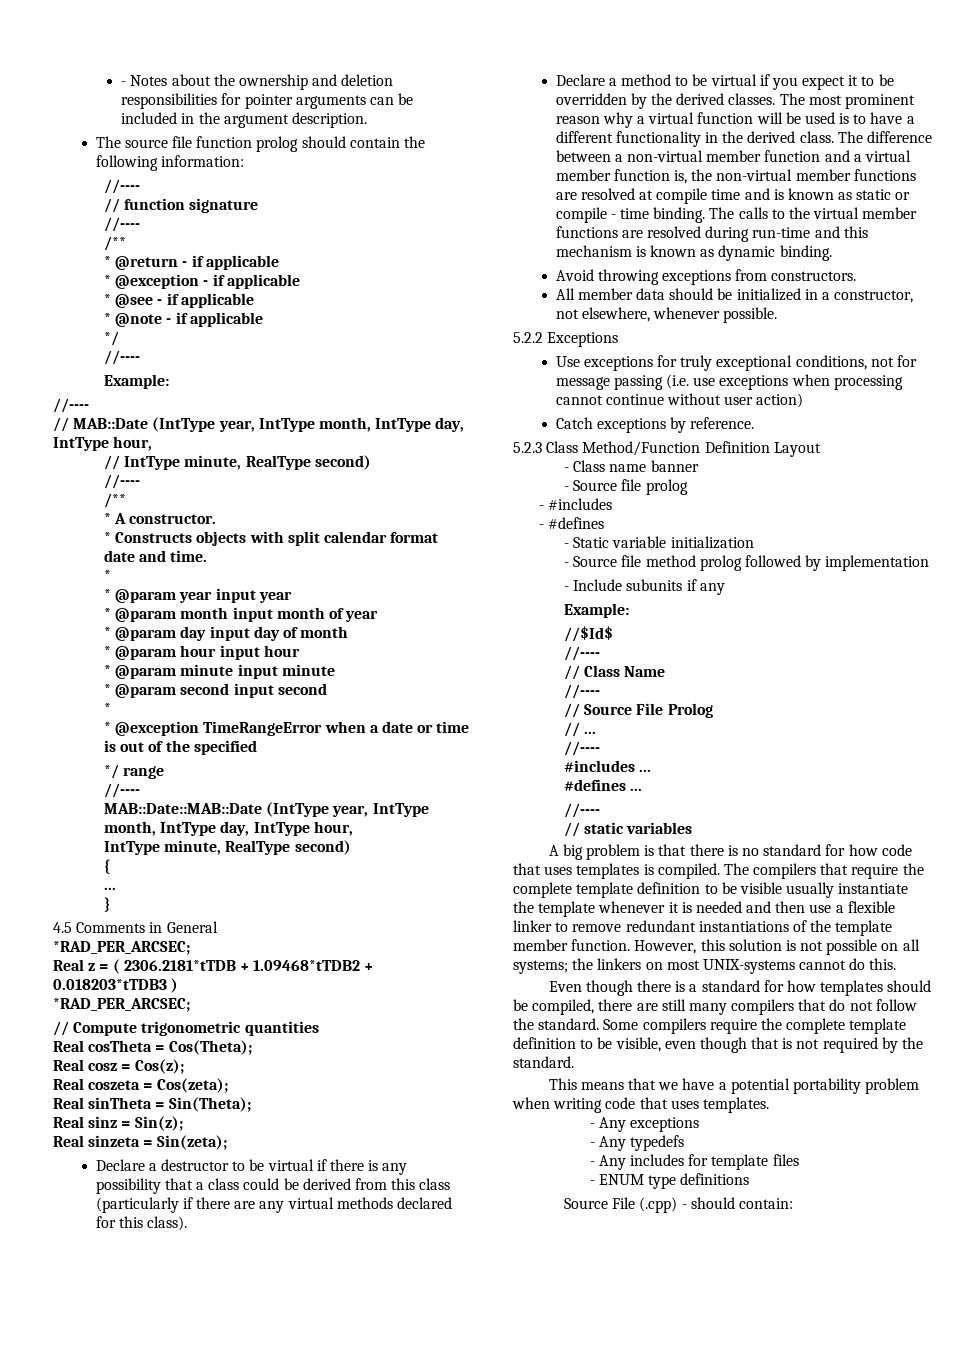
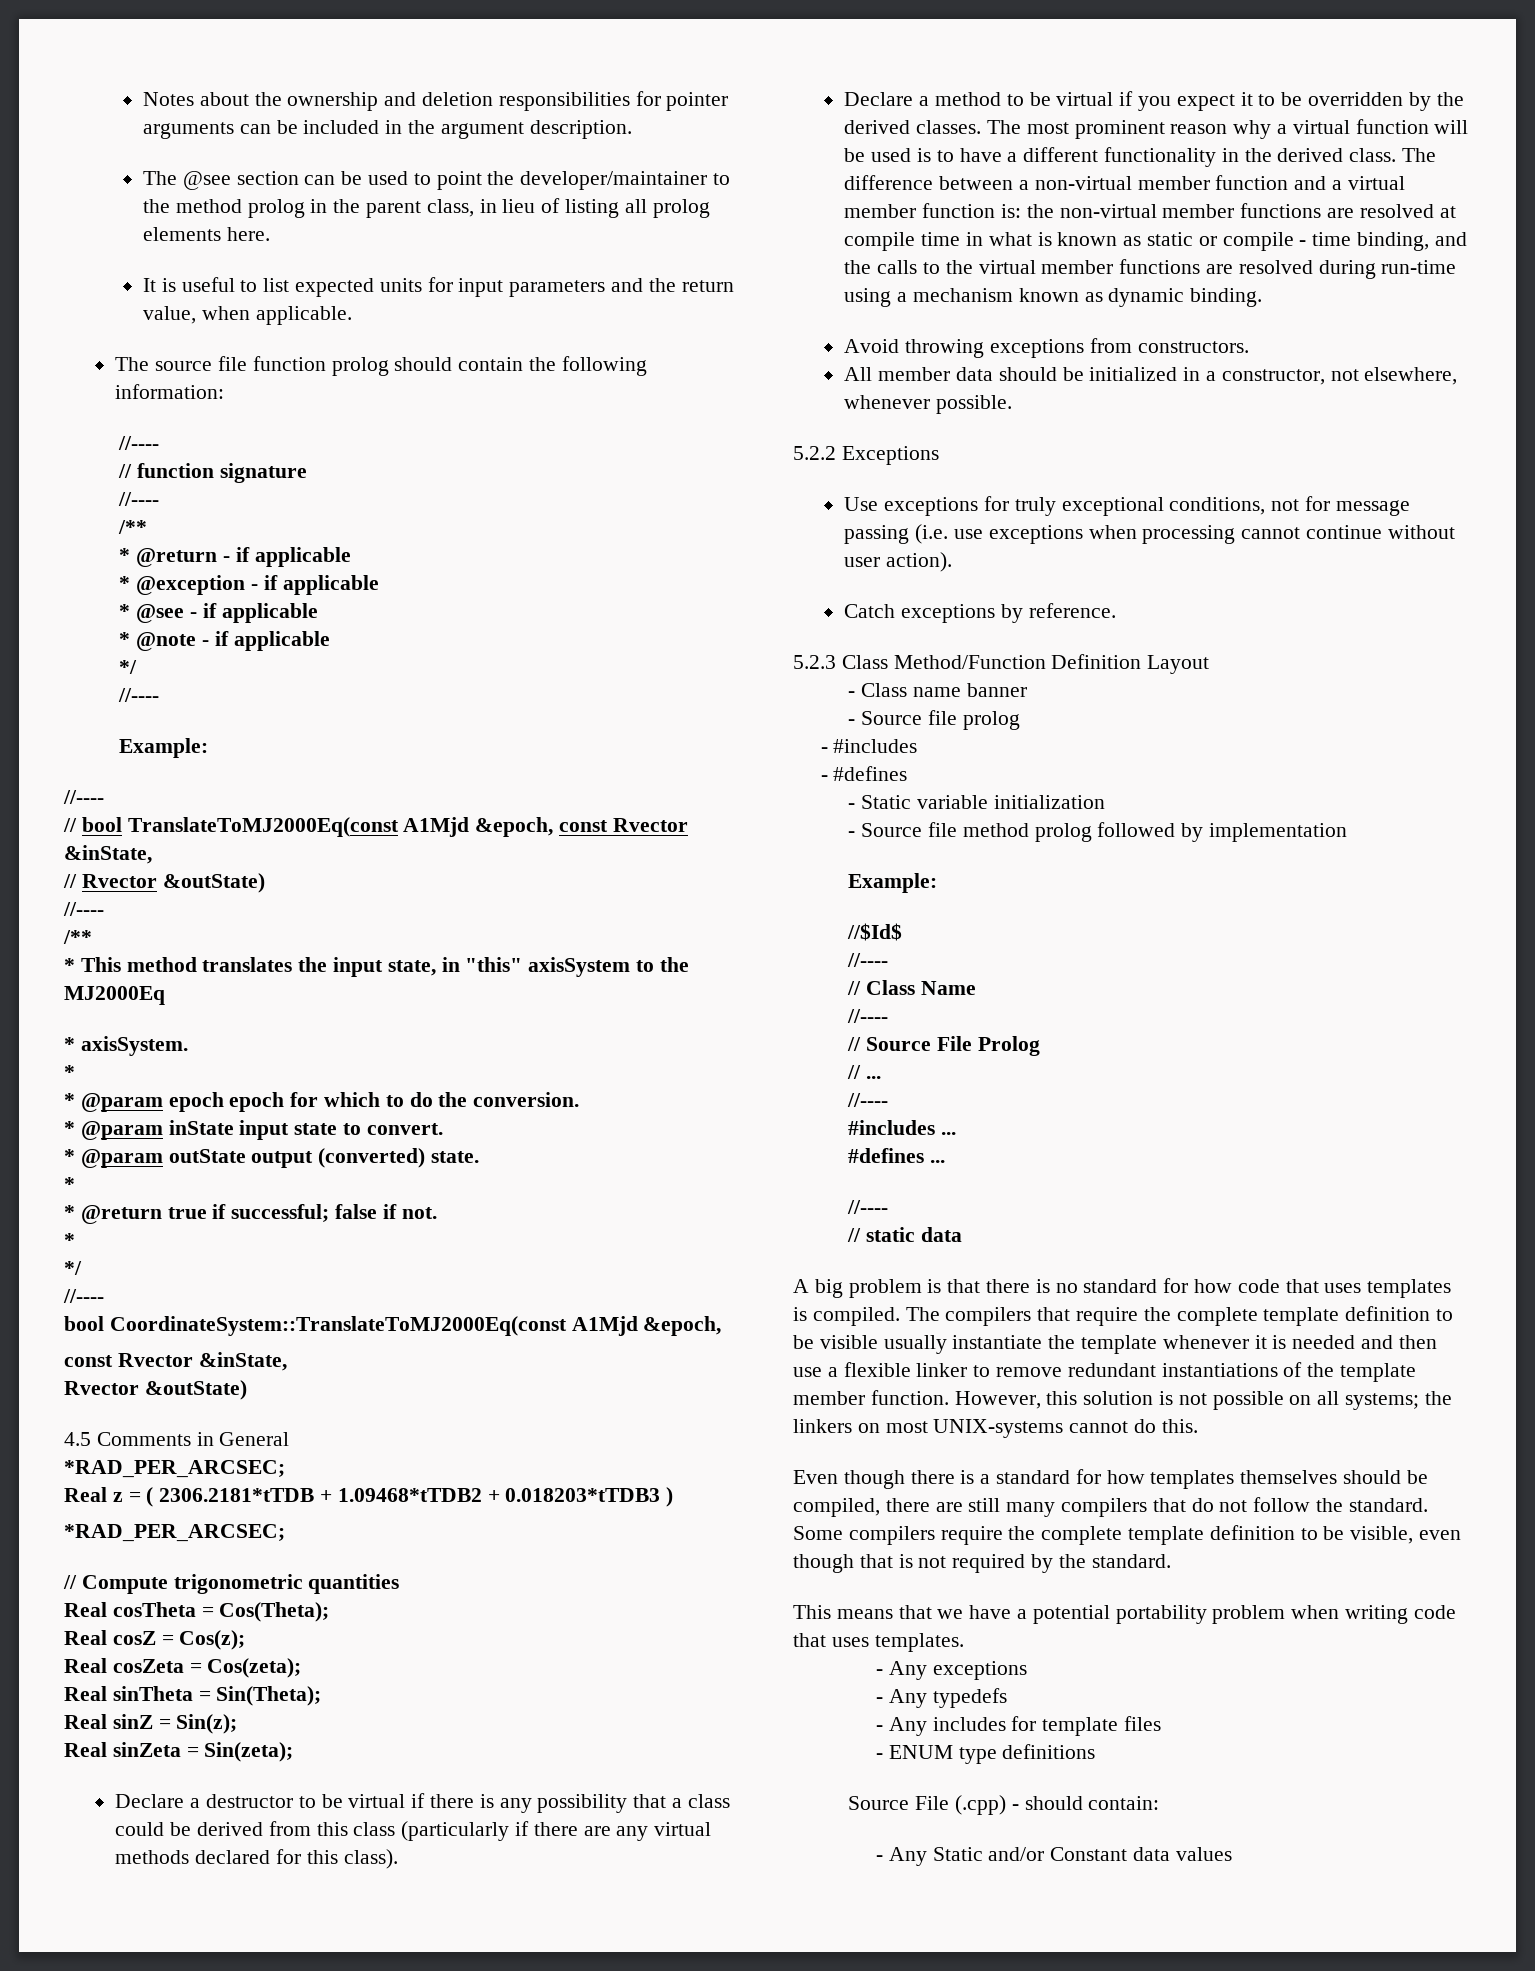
- - Notes about the ownership and deletion responsibilities for pointer arguments can be included in the argument description.
+ Notes about the ownership and deletion responsibilities for pointer arguments can be included in the argument description.
+ The @see section can be used to point the developer/maintainer to the method prolog in the parent class, in lieu of listing all prolog elements here.
+ It is useful to list expected units for input parameters and the return value, when applicable.
- // MAB::Date (IntType year, IntType month, IntType day, IntType hour,
- // IntType minute, RealType second)
+ // bool TranslateToMJ2000Eq(const A1Mjd &epoch, const Rvector &inState,
+ // Rvector &outState)
  //----
  /**
- * A constructor.
- * Constructs objects with split calendar format date and time.
+ * This method translates the input state, in "this" axisSystem to the MJ2000Eq
+ * axisSystem.
  *
- * @param year input year
- * @param month input month of year
- * @param day input day of month
- * @param hour input hour
- * @param minute input minute
- * @param second input second
+ * @param epoch epoch for which to do the conversion.
+ * @param inState input state to convert.
+ * @param outState output (converted) state.
  *
- * @exception TimeRangeError when a date or time is out of the specified
- */ range
+ * @return true if successful; false if not.
+ *
+ */
  //----
- MAB::Date::MAB::Date (IntType year, IntType month, IntType day, IntType hour,
- IntType minute, RealType second)
- {
- ...
- }
+ bool CoordinateSystem::TranslateToMJ2000Eq(const A1Mjd &epoch,
+ const Rvector &inState,
+ Rvector &outState)
- Real cosz = Cos(z);
+ Real cosZ = Cos(z);
- Real coszeta = Cos(zeta);
+ Real cosZeta = Cos(zeta);
- Real sinz = Sin(z);
+ Real sinZ = Sin(z);
- Real sinzeta = Sin(zeta);
+ Real sinZeta = Sin(zeta);
- The difference between a non-virtual member function and a virtual member function is, the non-virtual member functions are resolved at compile time and is known as static or compile - time binding. The calls to the virtual member functions are resolved during run-time and this mechanism is known as dynamic binding.
+ The difference between a non-virtual member function and a virtual member function is: the non-virtual member functions are resolved at compile time in what is known as static or compile - time binding, and the calls to the virtual member functions are resolved during run-time using a mechanism known as dynamic binding.
- Use exceptions for truly exceptional conditions, not for message passing (i.e. use exceptions when processing cannot continue without user action)
+ Use exceptions for truly exceptional conditions, not for message passing (i.e. use exceptions when processing cannot continue without user action).
- - Include subunits if any
- // static variables
+ // static data
- Even though there is a standard for how templates should be compiled, there are still many compilers that do not follow the standard.
+ Even though there is a standard for how templates themselves should be compiled, there are still many compilers that do not follow the standard.
+ - Any Static and/or Constant data values

